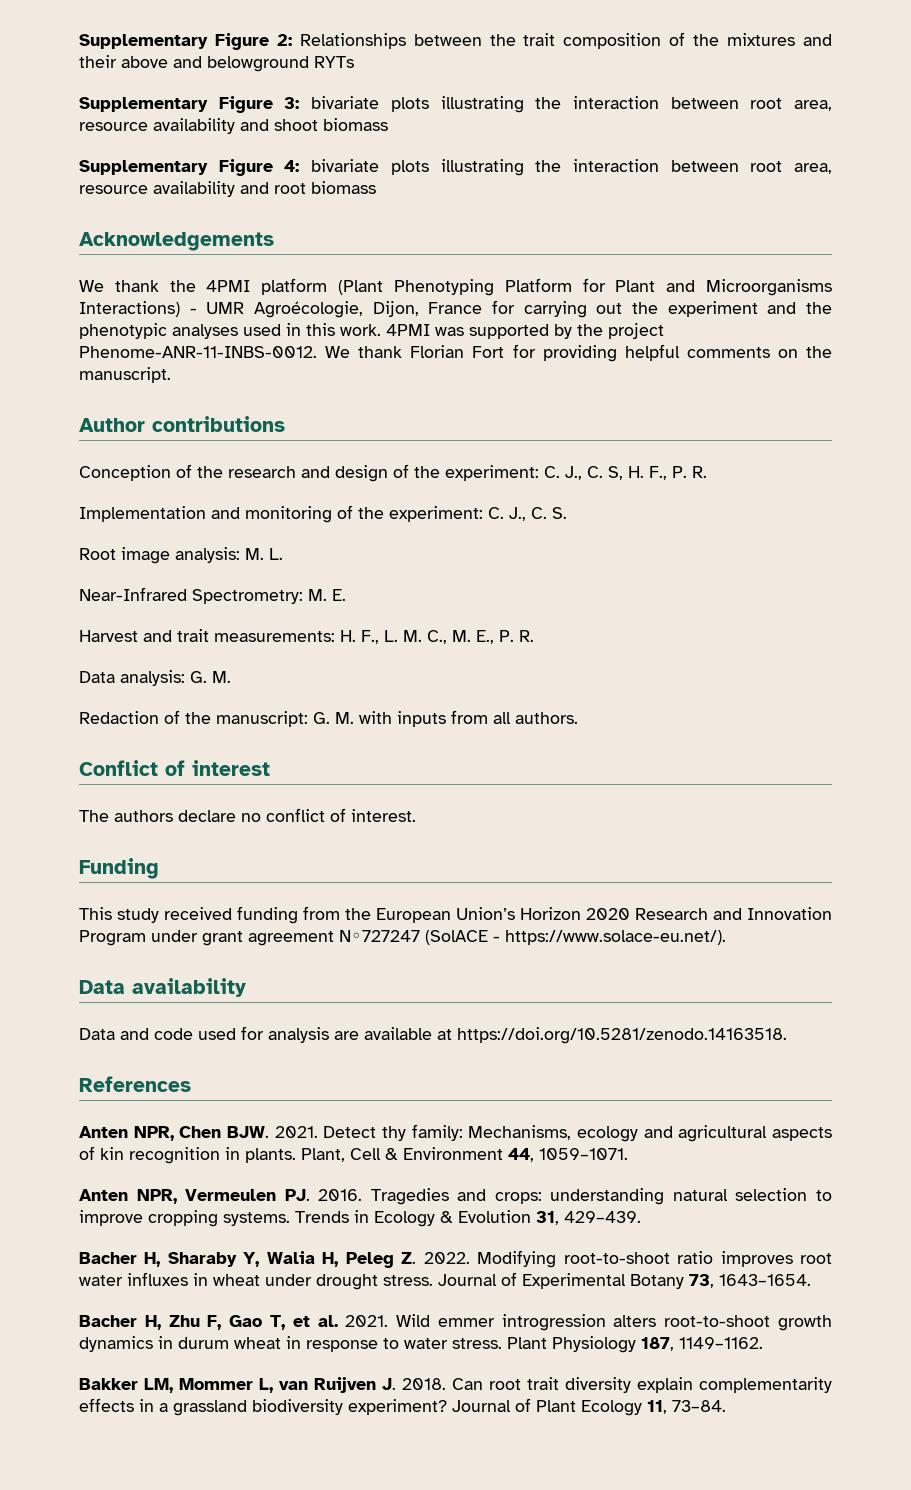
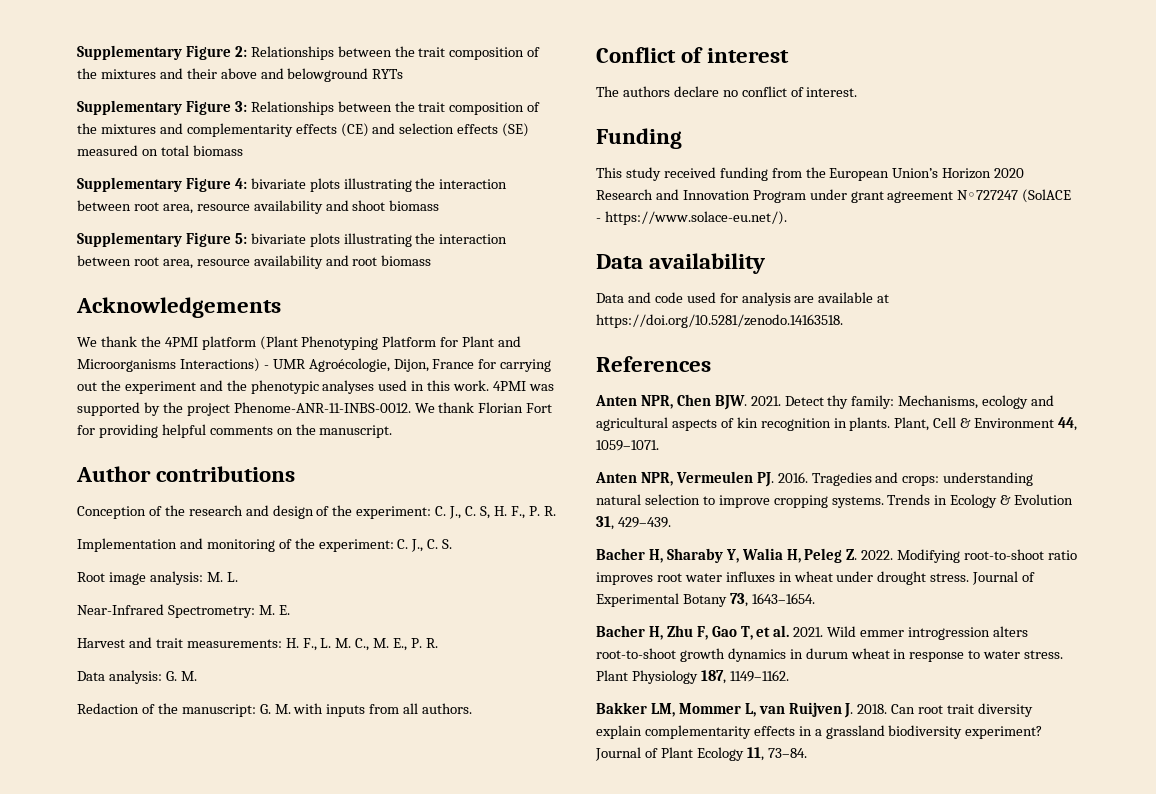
- Supplementary Figure 3: bivariate plots illustrating the interaction between root area, resource availability and shoot biomass
+ Supplementary Figure 3: Relationships between the trait composition of the mixtures and complementarity effects (CE) and selection effects (SE) measured on total biomass
+ Supplementary Figure 4: bivariate plots illustrating the interaction between root area, resource availability and shoot biomass
- Supplementary Figure 4: bivariate plots illustrating the interaction between root area, resource availability and root biomass
+ Supplementary Figure 5: bivariate plots illustrating the interaction between root area, resource availability and root biomass

